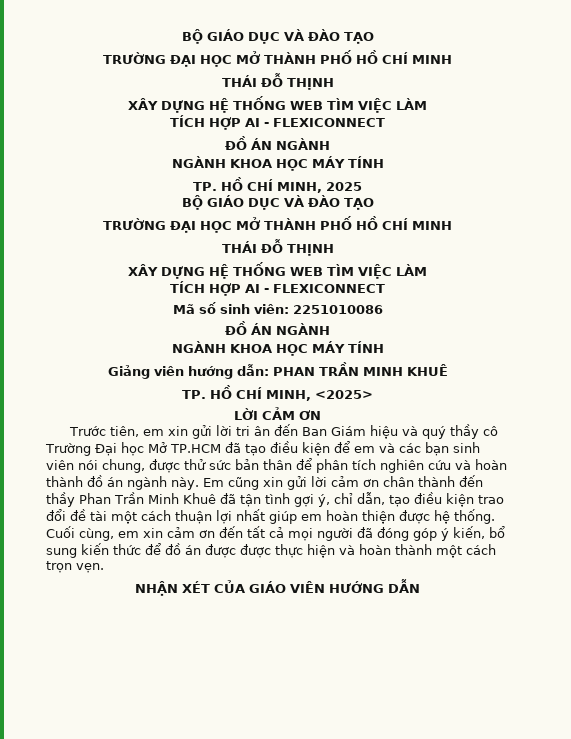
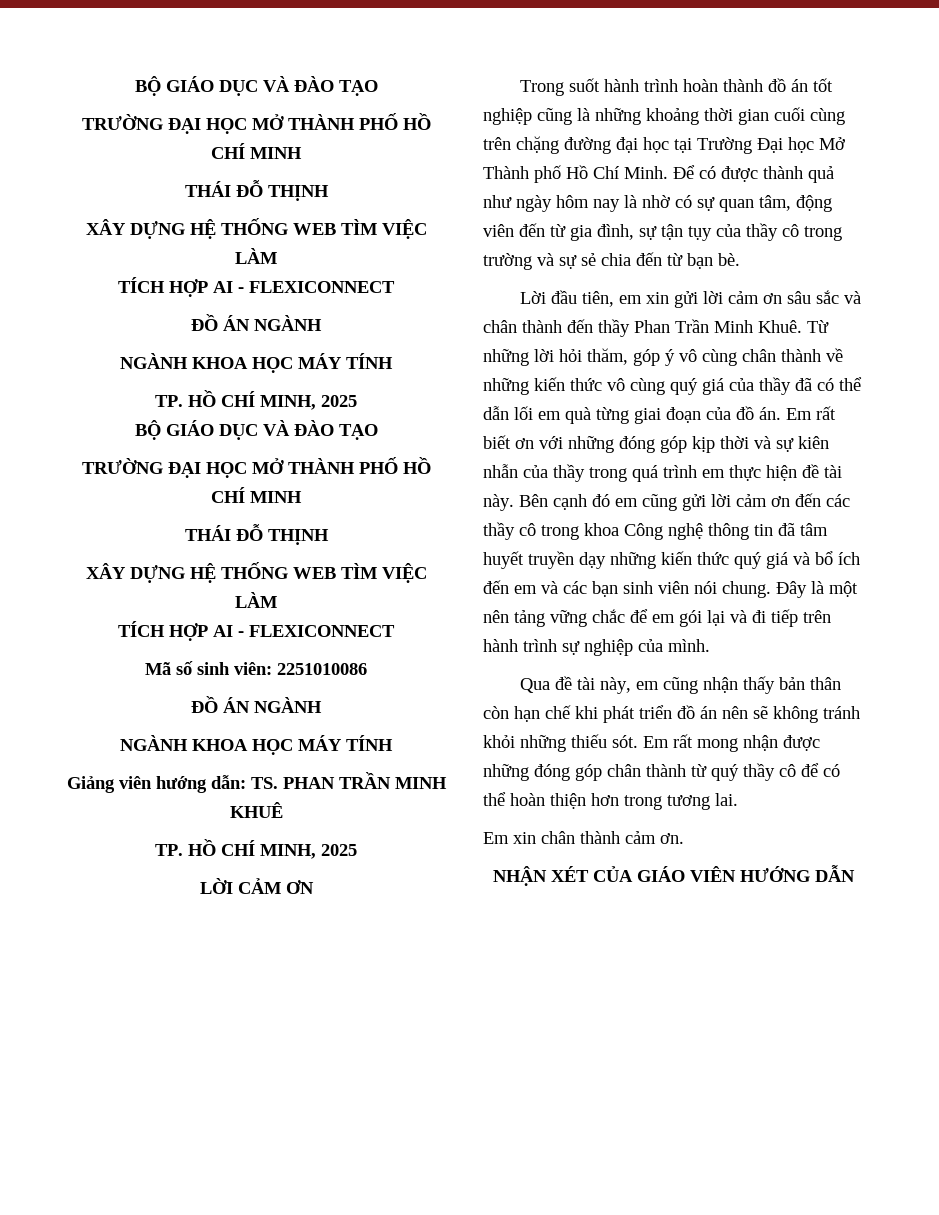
- Giảng viên hướng dẫn: PHAN TRẦN MINH KHUÊ
- TP. HỒ CHÍ MINH, <2025>
+ Giảng viên hướng dẫn: TS. PHAN TRẦN MINH KHUÊ
+ TP. HỒ CHÍ MINH, 2025
- Trước tiên, em xin gửi lời tri ân đến Ban Giám hiệu và quý thầy cô Trường Đại học Mở TP.HCM đã tạo điều kiện để em và các bạn sinh viên nói chung, được thử sức bản thân để phân tích nghiên cứu và hoàn thành đồ án ngành này. Em cũng xin gửi lời cảm ơn chân thành đến thầy Phan Trần Minh Khuê đã tận tình gợi ý, chỉ dẫn, tạo điều kiện trao đổi đề tài một cách thuận lợi nhất giúp em hoàn thiện được hệ thống. Cuối cùng, em xin cảm ơn đến tất cả mọi người đã đóng góp ý kiến, bổ sung kiến thức để đồ án được được thực hiện và hoàn thành một cách trọn vẹn.
+ Trong suốt hành trình hoàn thành đồ án tốt nghiệp cũng là những khoảng thời gian cuối cùng trên chặng đường đại học tại Trường Đại học Mở Thành phố Hồ Chí Minh. Để có được thành quả như ngày hôm nay là nhờ có sự quan tâm, động viên đến từ gia đình, sự tận tụy của thầy cô trong trường và sự sẻ chia đến từ bạn bè.
+ Lời đầu tiên, em xin gửi lời cảm ơn sâu sắc và chân thành đến thầy Phan Trần Minh Khuê. Từ những lời hỏi thăm, góp ý vô cùng chân thành về những kiến thức vô cùng quý giá của thầy đã có thể dẫn lối em quà từng giai đoạn của đồ án. Em rất biết ơn với những đóng góp kịp thời và sự kiên nhẫn của thầy trong quá trình em thực hiện đề tài này. Bên cạnh đó em cũng gửi lời cảm ơn đến các thầy cô trong khoa Công nghệ thông tin đã tâm huyết truyền dạy những kiến thức quý giá và bổ ích đến em và các bạn sinh viên nói chung. Đây là một nên tảng vững chắc để em gói lại và đi tiếp trên hành trình sự nghiệp của mình.
+ Qua đề tài này, em cũng nhận thấy bản thân còn hạn chế khi phát triển đồ án nên sẽ không tránh khỏi những thiếu sót. Em rất mong nhận được những đóng góp chân thành từ quý thầy cô để có thể hoàn thiện hơn trong tương lai.
+ Em xin chân thành cảm ơn.

